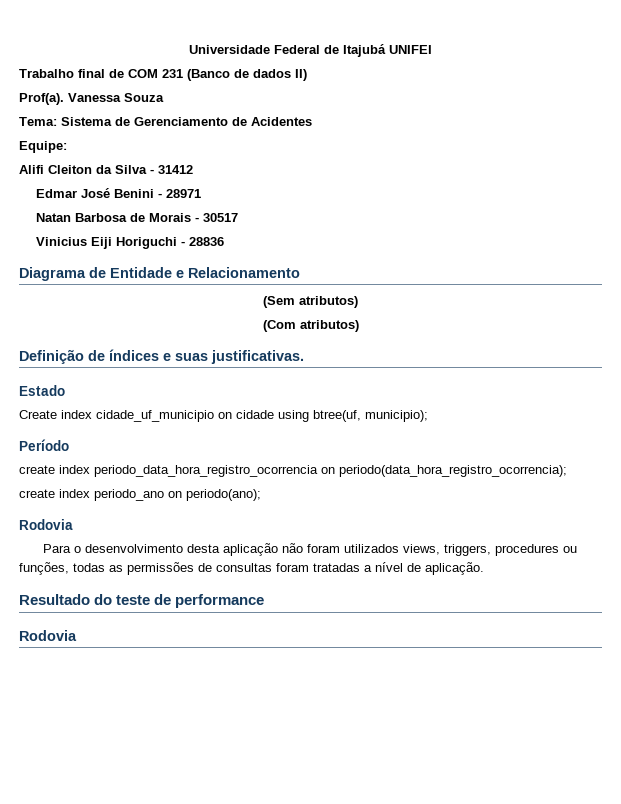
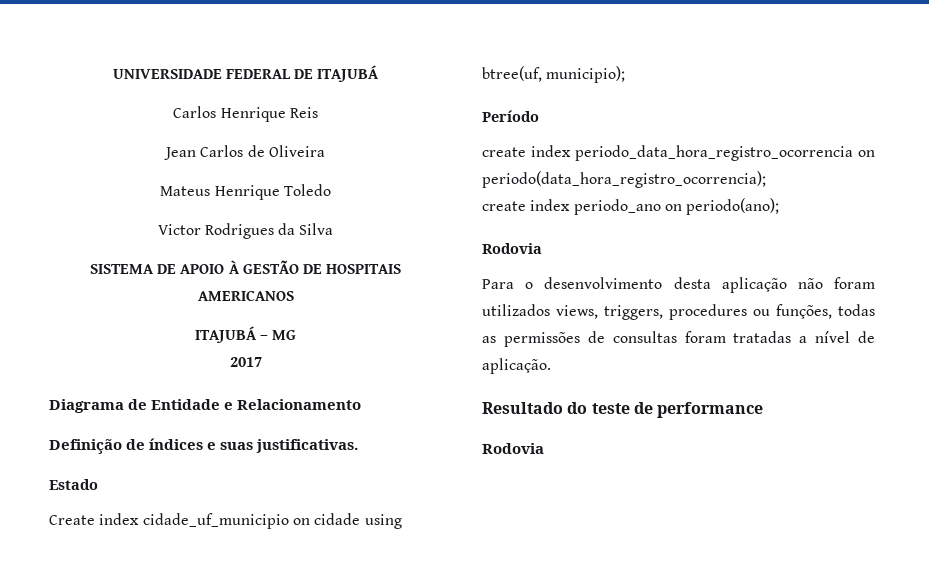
- Universidade Federal de Itajubá UNIFEI
- Trabalho final de COM 231 (Banco de dados II)
- Prof(a). Vanessa Souza
- Tema: Sistema de Gerenciamento de Acidentes
- Equipe:
- Alifi Cleiton da Silva - 31412
- Edmar José Benini - 28971
- Natan Barbosa de Morais - 30517
- Vinicius Eiji Horiguchi - 28836
+ UNIVERSIDADE FEDERAL DE ITAJUBÁ
+ Carlos Henrique Reis
+ Jean Carlos de Oliveira
+ Mateus Henrique Toledo
+ Victor Rodrigues da Silva
+ SISTEMA DE APOIO À GESTÃO DE HOSPITAIS AMERICANOS
+ ITAJUBÁ – MG
+ 2017
- (Sem atributos)
- (Com atributos)

